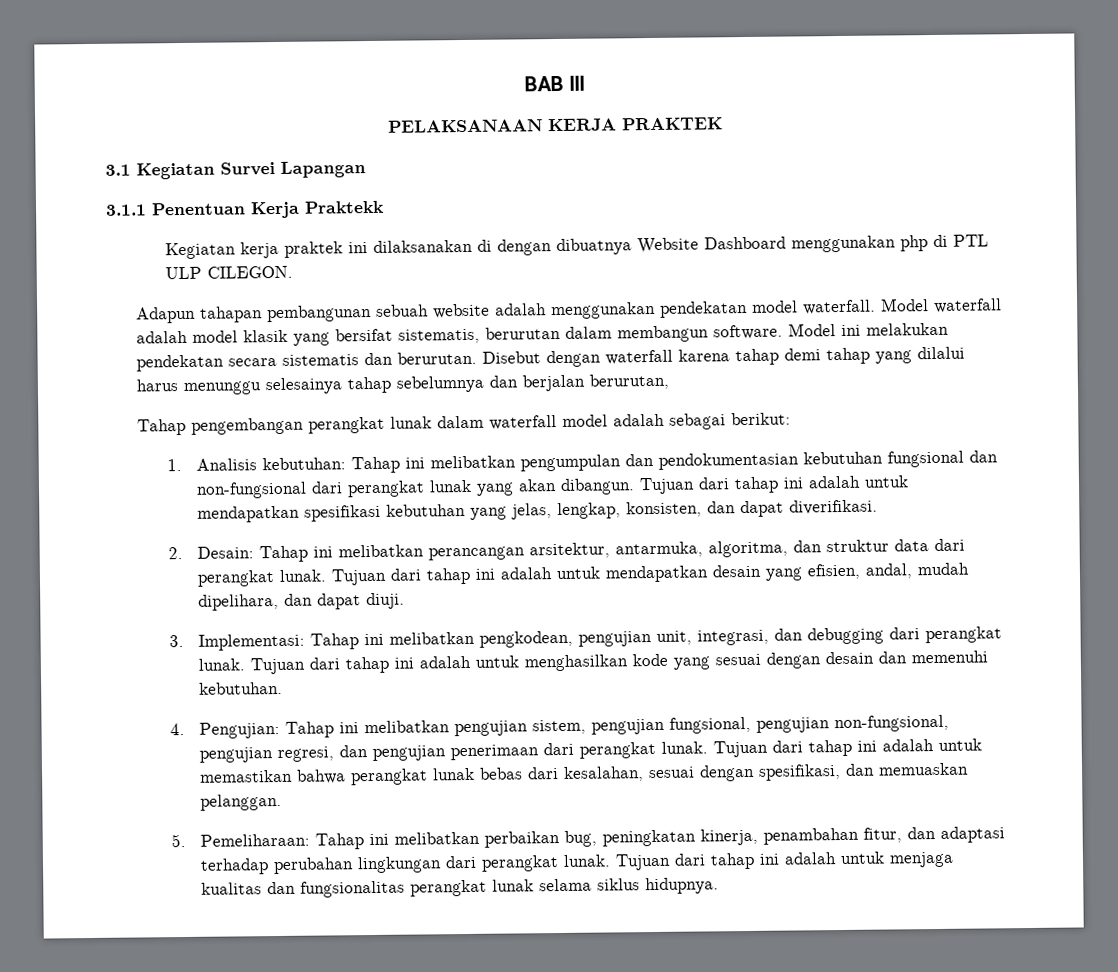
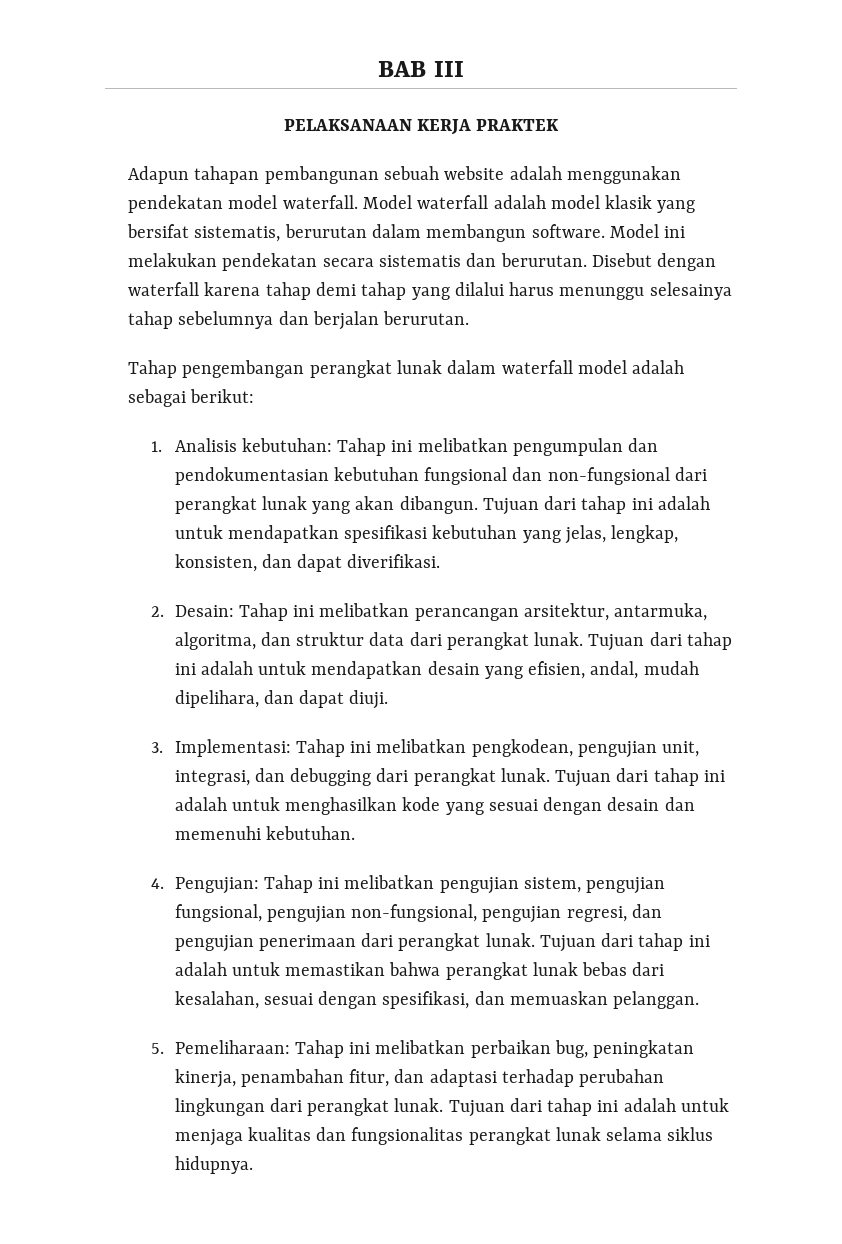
- 3.1 Kegiatan Survei Lapangan
- 3.1.1 Penentuan Kerja Praktekk
- Kegiatan kerja praktek ini dilaksanakan di dengan dibuatnya Website Dashboard menggunakan php di PTL ULP CILEGON.
- Disebut dengan waterfall karena tahap demi tahap yang dilalui harus menunggu selesainya tahap sebelumnya dan berjalan berurutan,
+ Disebut dengan waterfall karena tahap demi tahap yang dilalui harus menunggu selesainya tahap sebelumnya dan berjalan berurutan.

